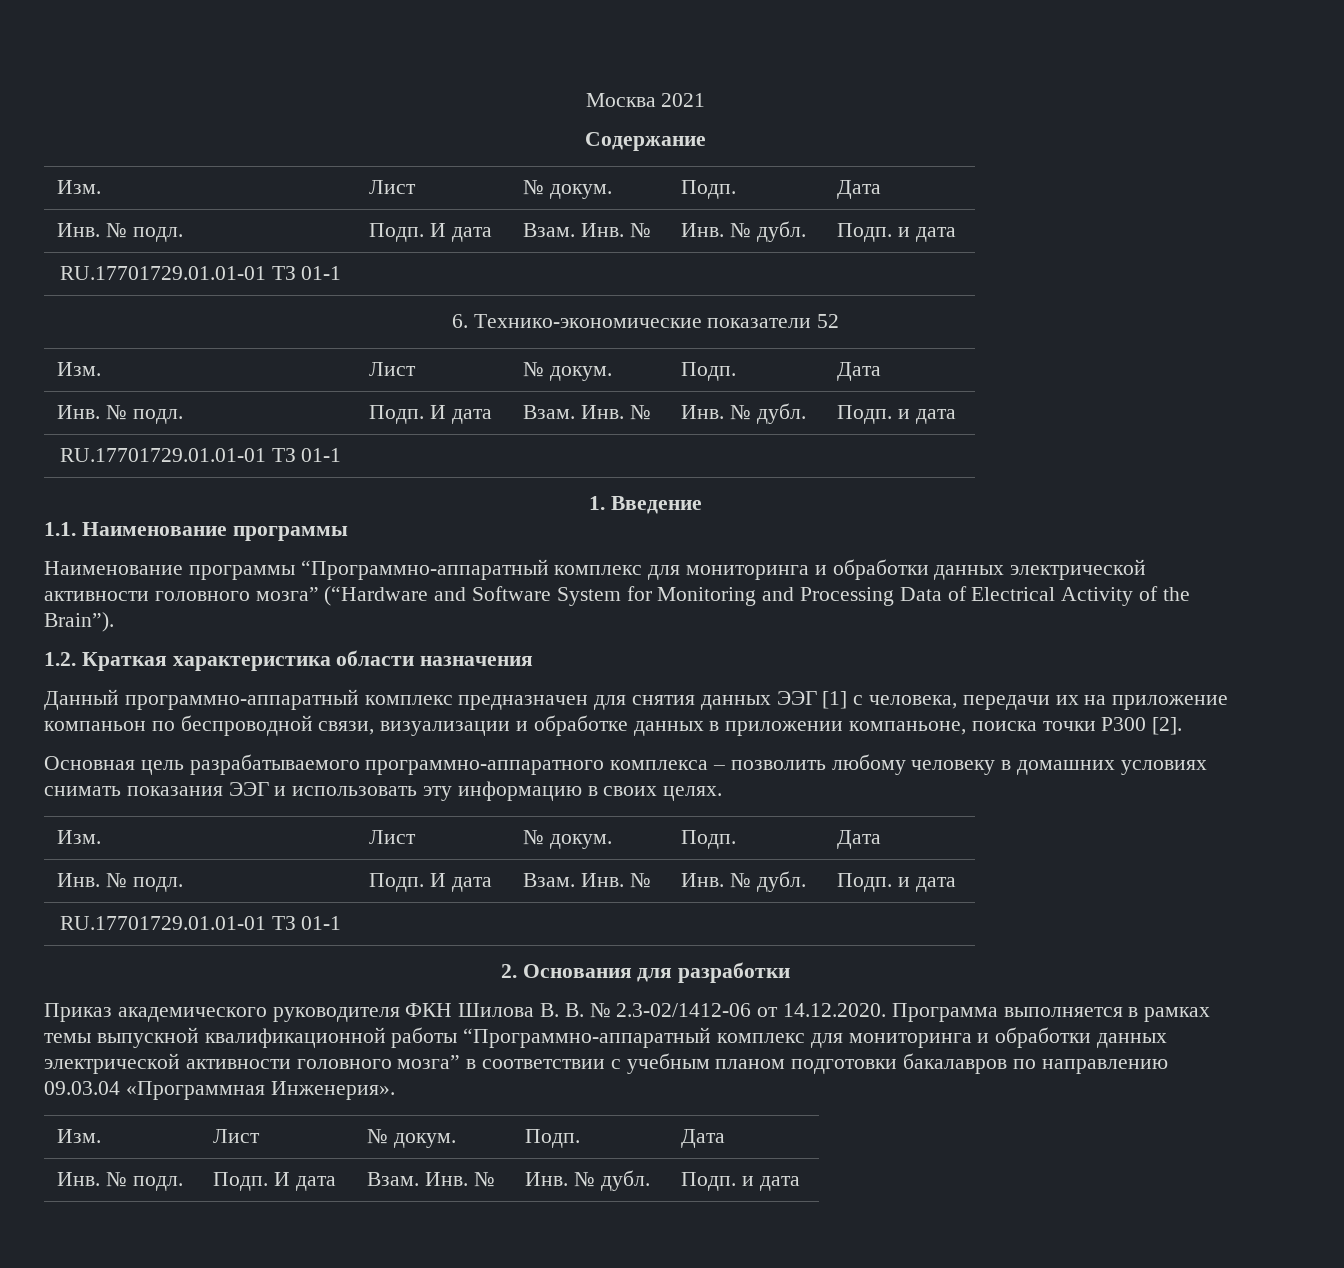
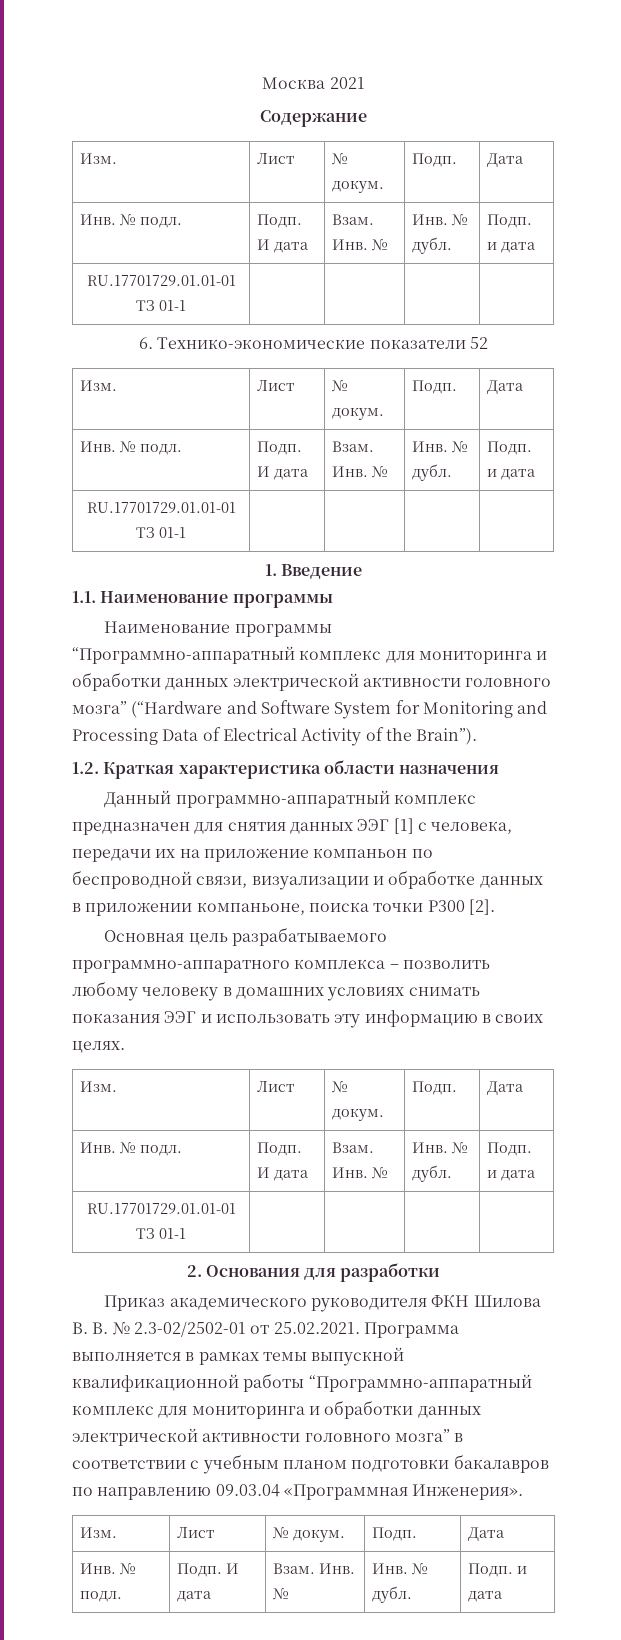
- Приказ академического руководителя ФКН Шилова В. В. № 2.3-02/1412-06 от 14.12.2020. Программа выполняется в рамках темы выпускной квалификационной работы “Программно-аппаратный комплекс для мониторинга и обработки данных электрической активности головного мозга” в соответствии с учебным планом подготовки бакалавров по направлению 09.03.04 «Программная Инженерия».
+ Приказ академического руководителя ФКН Шилова В. В. № 2.3-02/2502-01 от 25.02.2021. Программа выполняется в рамках темы выпускной квалификационной работы “Программно-аппаратный комплекс для мониторинга и обработки данных электрической активности головного мозга” в соответствии с учебным планом подготовки бакалавров по направлению 09.03.04 «Программная Инженерия».

